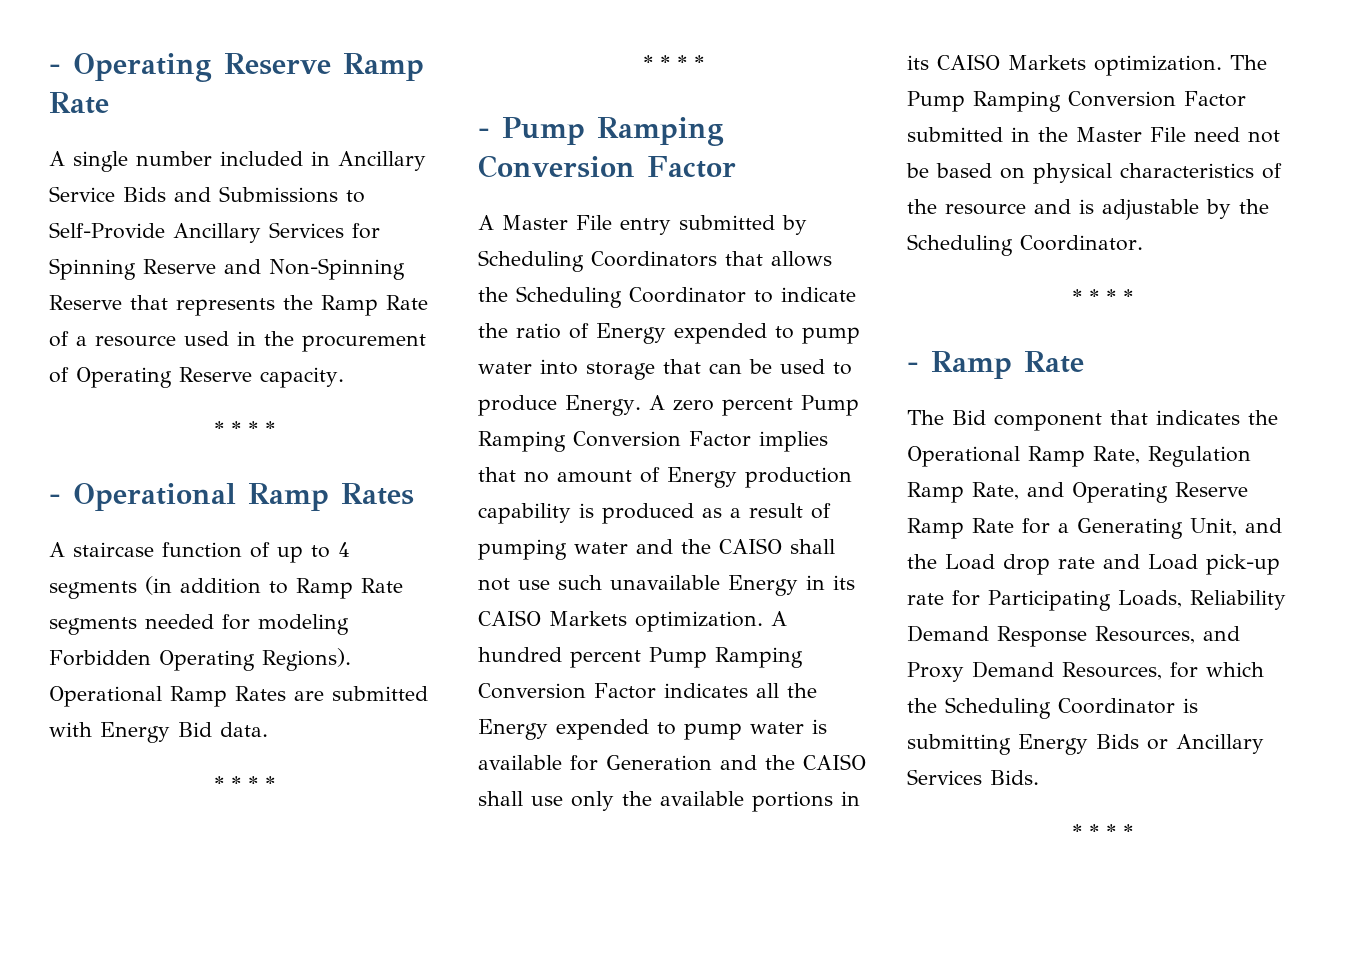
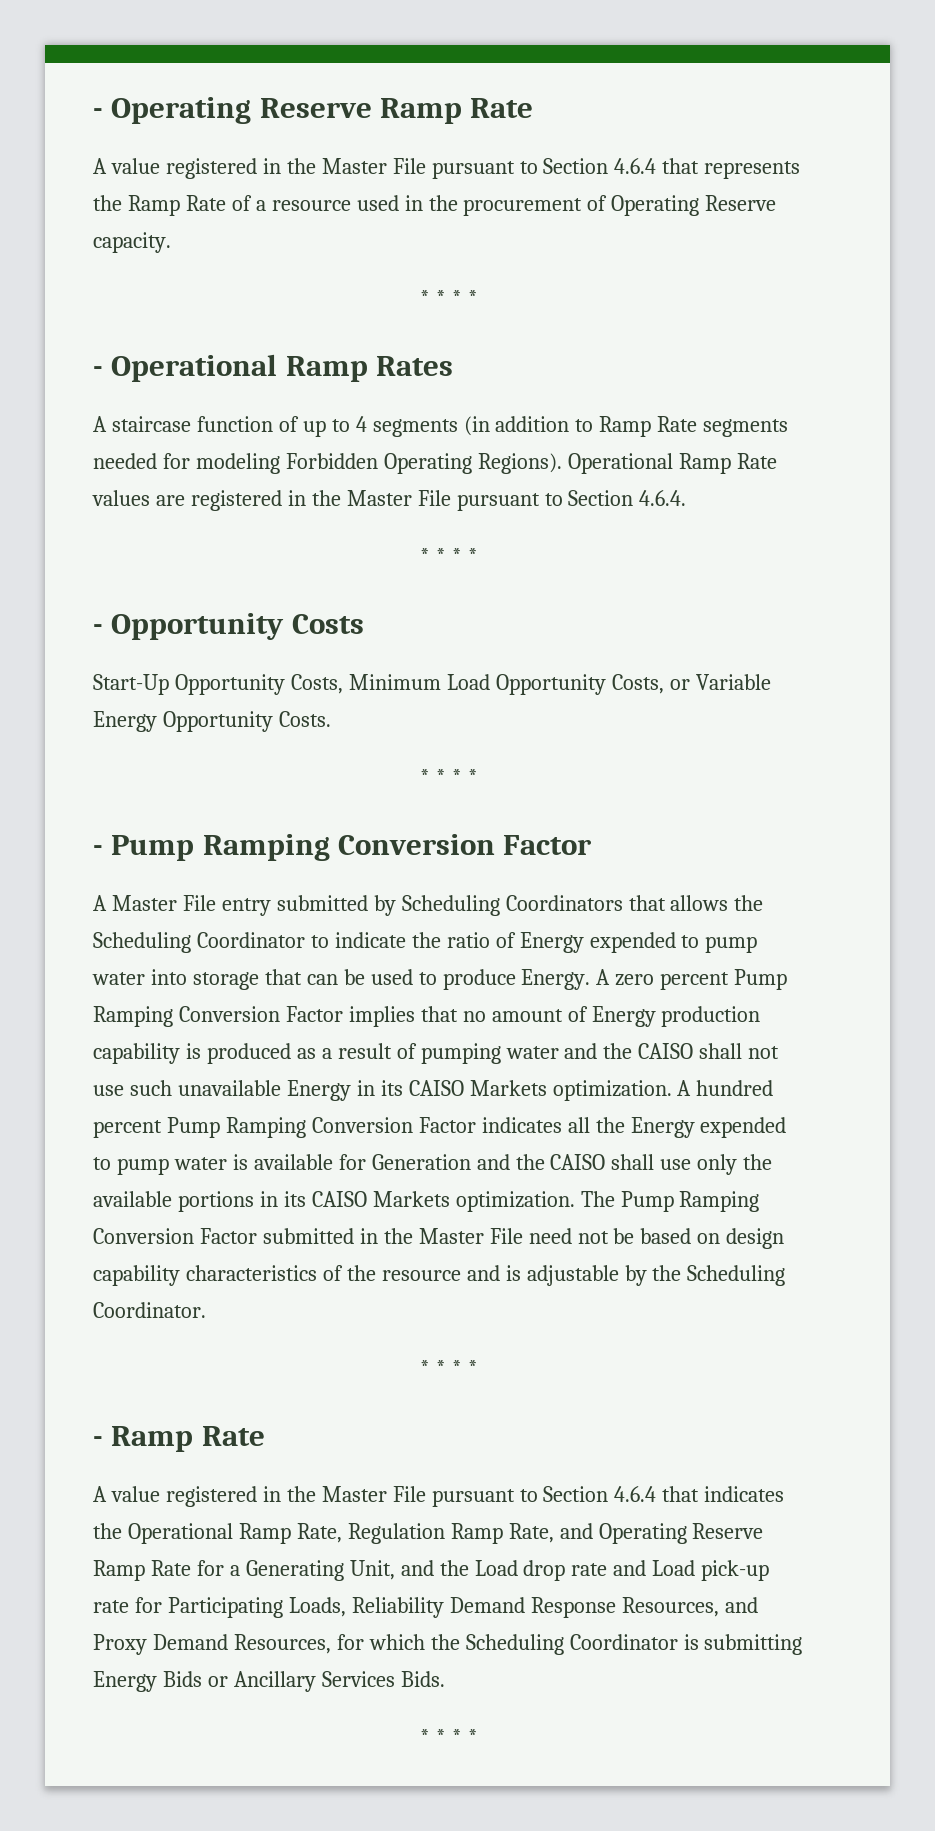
- A single number included in Ancillary Service Bids and Submissions to Self-Provide Ancillary Services for Spinning Reserve and Non-Spinning Reserve that represents the Ramp Rate of a resource used in the procurement of Operating Reserve capacity.
+ A value registered in the Master File pursuant to Section 4.6.4 that represents the Ramp Rate of a resource used in the procurement of Operating Reserve capacity.
- Operational Ramp Rates are submitted with Energy Bid data.
+ Operational Ramp Rate values are registered in the Master File pursuant to Section 4.6.4.
  * * * *
+ - Opportunity Costs
+ Start-Up Opportunity Costs, Minimum Load Opportunity Costs, or Variable Energy Opportunity Costs.
- The Pump Ramping Conversion Factor submitted in the Master File need not be based on physical characteristics of the resource and is adjustable by the Scheduling Coordinator.
+ The Pump Ramping Conversion Factor submitted in the Master File need not be based on design capability characteristics of the resource and is adjustable by the Scheduling Coordinator.
- The Bid component that indicates the Operational Ramp Rate, Regulation Ramp Rate, and Operating Reserve Ramp Rate for a Generating Unit, and the Load drop rate and Load pick-up rate for Participating Loads, Reliability Demand Response Resources, and Proxy Demand Resources, for which the Scheduling Coordinator is submitting Energy Bids or Ancillary Services Bids.
+ A value registered in the Master File pursuant to Section 4.6.4 that indicates the Operational Ramp Rate, Regulation Ramp Rate, and Operating Reserve Ramp Rate for a Generating Unit, and the Load drop rate and Load pick-up rate for Participating Loads, Reliability Demand Response Resources, and Proxy Demand Resources, for which the Scheduling Coordinator is submitting Energy Bids or Ancillary Services Bids.

